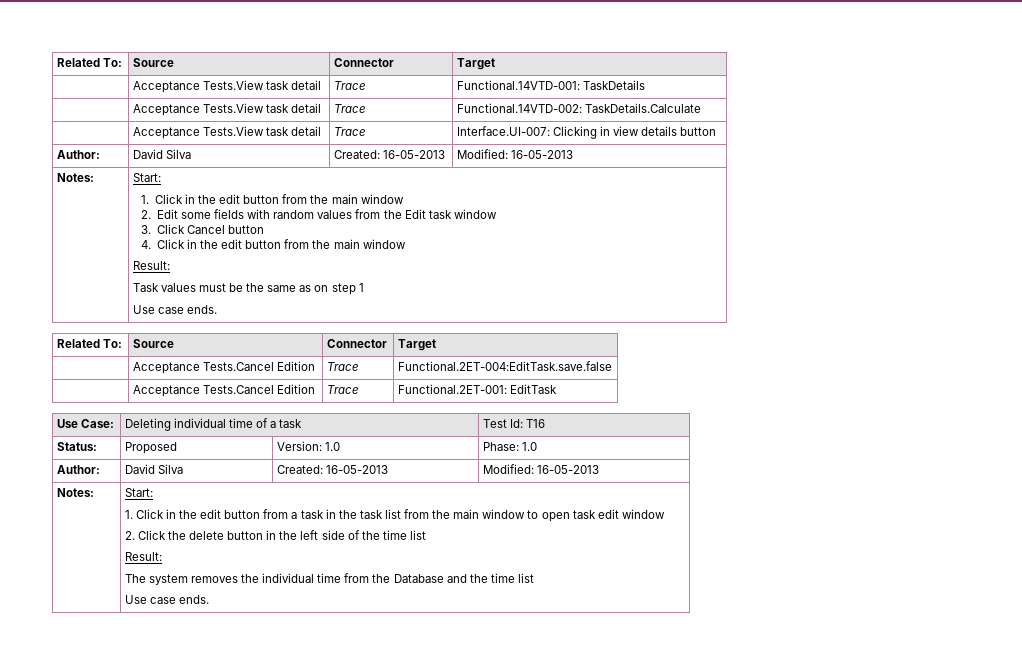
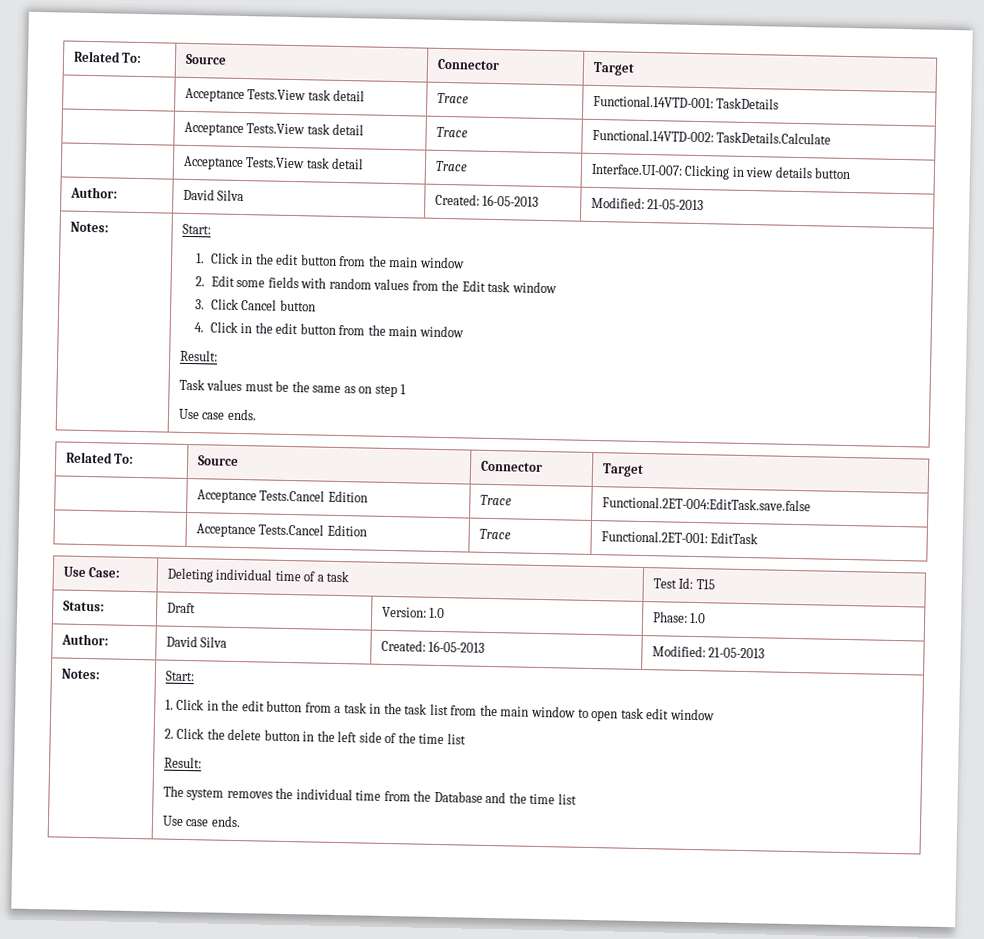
  | Acceptance Tests.View task detail | Trace | Interface.UI-007: Clicking in view details button
- Author: | David Silva | Created: 16-05-2013 | Modified: 16-05-2013
+ Author: | David Silva | Created: 16-05-2013 | Modified: 21-05-2013
- Use Case: | Deleting individual time of a task | Test Id: T16
+ Use Case: | Deleting individual time of a task | Test Id: T15
- Status: | Proposed | Version: 1.0 | Phase: 1.0
- Author: | David Silva | Created: 16-05-2013 | Modified: 16-05-2013
+ Status: | Draft | Version: 1.0 | Phase: 1.0
+ Author: | David Silva | Created: 16-05-2013 | Modified: 21-05-2013

